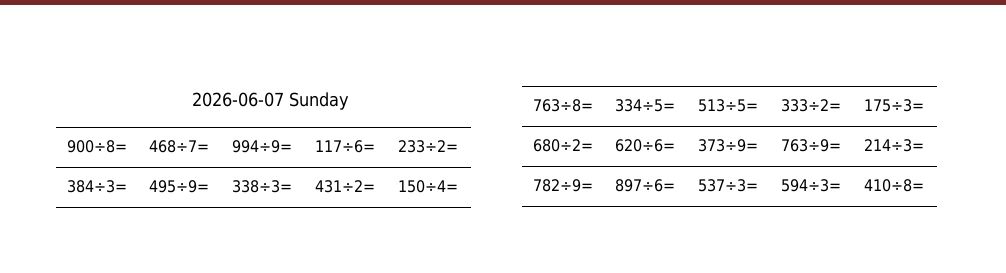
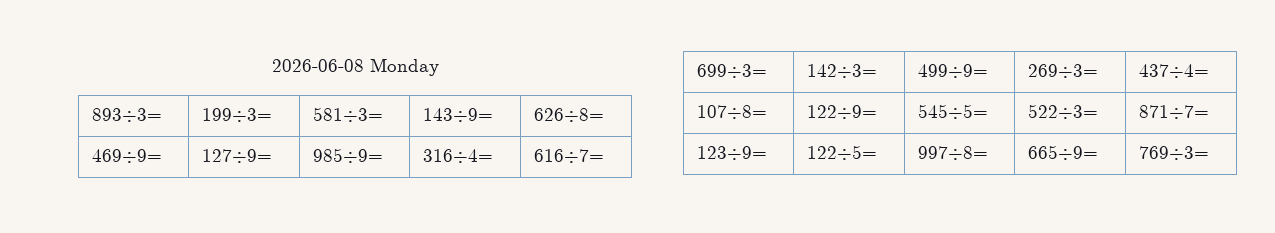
- 2026-06-07 Sunday
- 900÷8= | 468÷7= | 994÷9= | 117÷6= | 233÷2=
- 384÷3= | 495÷9= | 338÷3= | 431÷2= | 150÷4=
- 763÷8= | 334÷5= | 513÷5= | 333÷2= | 175÷3=
- 680÷2= | 620÷6= | 373÷9= | 763÷9= | 214÷3=
- 782÷9= | 897÷6= | 537÷3= | 594÷3= | 410÷8=
+ 2026-06-08 Monday
+ 893÷3= | 199÷3= | 581÷3= | 143÷9= | 626÷8=
+ 469÷9= | 127÷9= | 985÷9= | 316÷4= | 616÷7=
+ 699÷3= | 142÷3= | 499÷9= | 269÷3= | 437÷4=
+ 107÷8= | 122÷9= | 545÷5= | 522÷3= | 871÷7=
+ 123÷9= | 122÷5= | 997÷8= | 665÷9= | 769÷3=

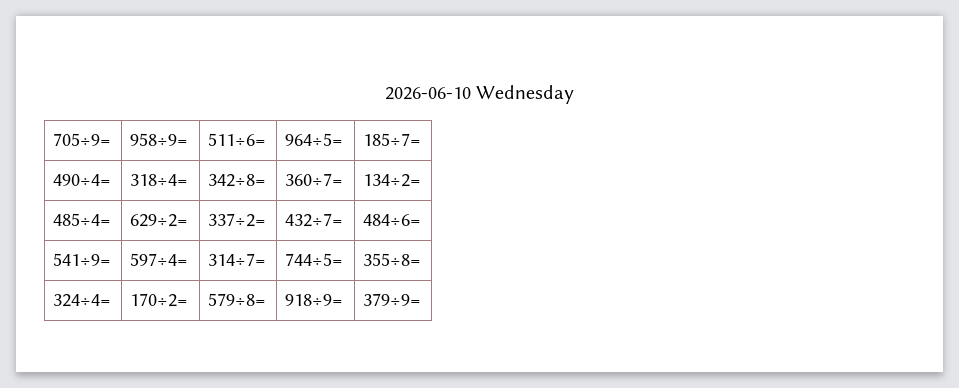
- 2026-06-08 Monday
- 893÷3= | 199÷3= | 581÷3= | 143÷9= | 626÷8=
- 469÷9= | 127÷9= | 985÷9= | 316÷4= | 616÷7=
- 699÷3= | 142÷3= | 499÷9= | 269÷3= | 437÷4=
- 107÷8= | 122÷9= | 545÷5= | 522÷3= | 871÷7=
- 123÷9= | 122÷5= | 997÷8= | 665÷9= | 769÷3=
+ 2026-06-10 Wednesday
+ 705÷9= | 958÷9= | 511÷6= | 964÷5= | 185÷7=
+ 490÷4= | 318÷4= | 342÷8= | 360÷7= | 134÷2=
+ 485÷4= | 629÷2= | 337÷2= | 432÷7= | 484÷6=
+ 541÷9= | 597÷4= | 314÷7= | 744÷5= | 355÷8=
+ 324÷4= | 170÷2= | 579÷8= | 918÷9= | 379÷9=

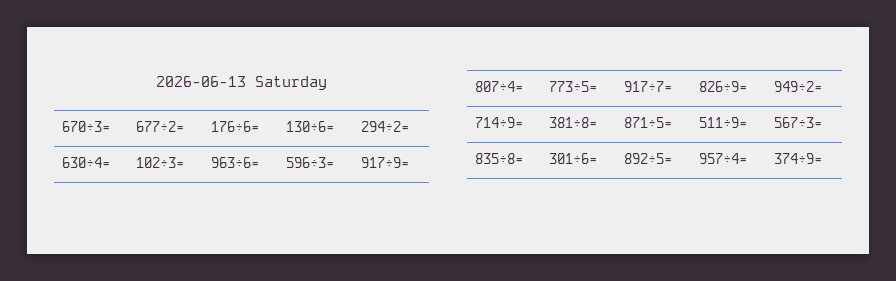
- 2026-06-10 Wednesday
- 705÷9= | 958÷9= | 511÷6= | 964÷5= | 185÷7=
- 490÷4= | 318÷4= | 342÷8= | 360÷7= | 134÷2=
- 485÷4= | 629÷2= | 337÷2= | 432÷7= | 484÷6=
- 541÷9= | 597÷4= | 314÷7= | 744÷5= | 355÷8=
- 324÷4= | 170÷2= | 579÷8= | 918÷9= | 379÷9=
+ 2026-06-13 Saturday
+ 670÷3= | 677÷2= | 176÷6= | 130÷6= | 294÷2=
+ 630÷4= | 102÷3= | 963÷6= | 596÷3= | 917÷9=
+ 807÷4= | 773÷5= | 917÷7= | 826÷9= | 949÷2=
+ 714÷9= | 381÷8= | 871÷5= | 511÷9= | 567÷3=
+ 835÷8= | 301÷6= | 892÷5= | 957÷4= | 374÷9=

